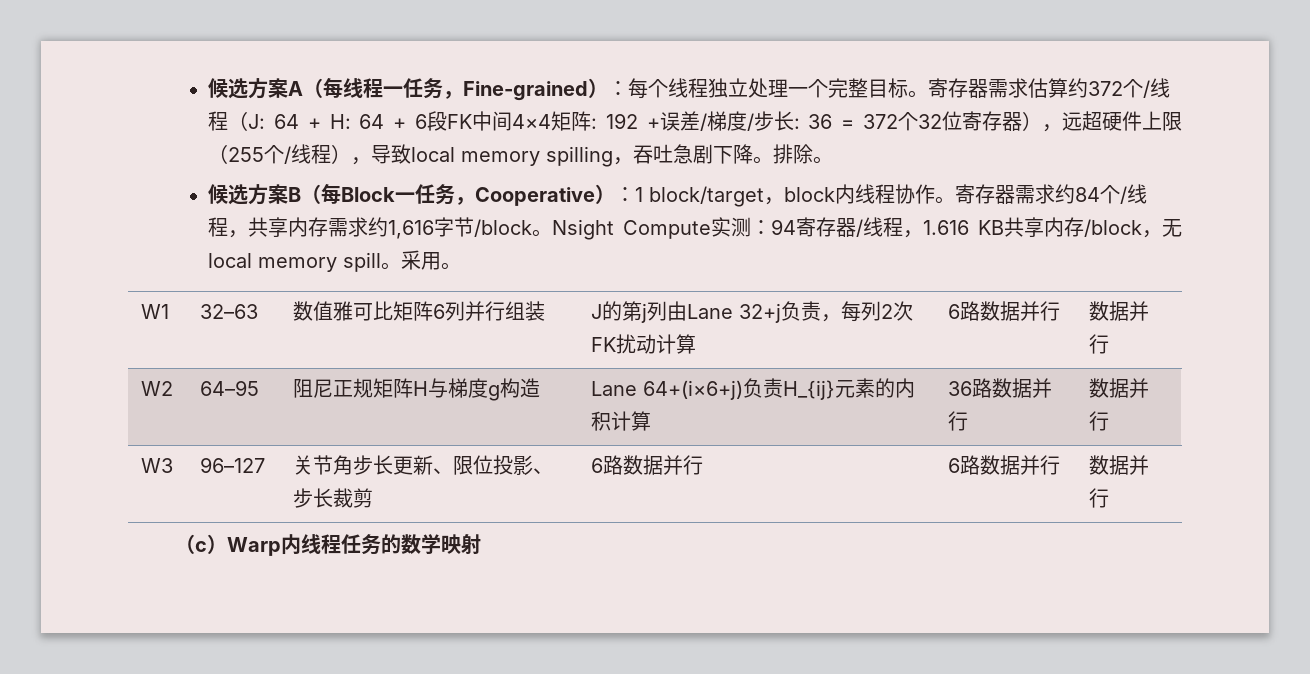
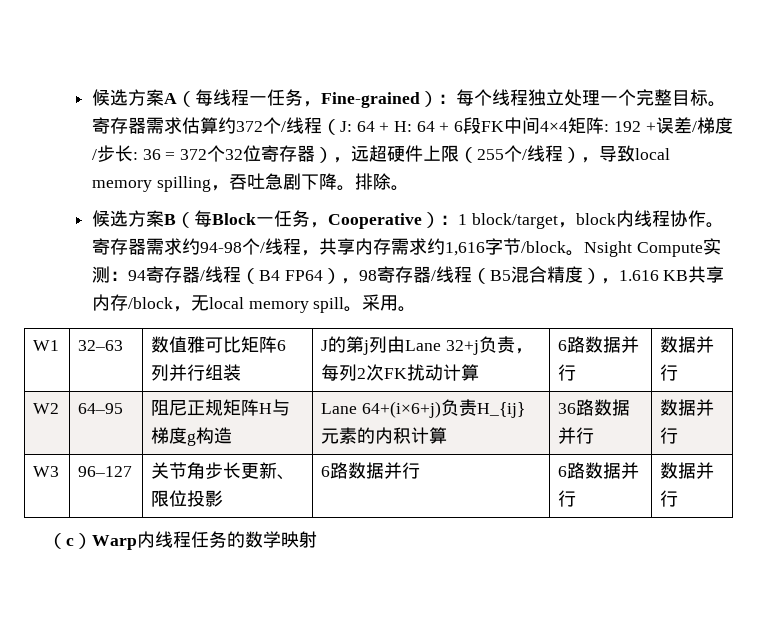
- 寄存器需求约84个/线程，共享内存需求约1,616字节/block。
+ 寄存器需求约94-98个/线程，共享内存需求约1,616字节/block。
- Nsight Compute实测：94寄存器/线程，1.616 KB共享内存/block，无local memory spill。
+ Nsight Compute实测：94寄存器/线程（B4 FP64），98寄存器/线程（B5混合精度），1.616 KB共享内存/block，无local memory spill。
- W3 | 96–127 | 关节角步长更新、限位投影、步长裁剪 | 6路数据并行 | 6路数据并行 | 数据并行
+ W3 | 96–127 | 关节角步长更新、限位投影 | 6路数据并行 | 6路数据并行 | 数据并行

